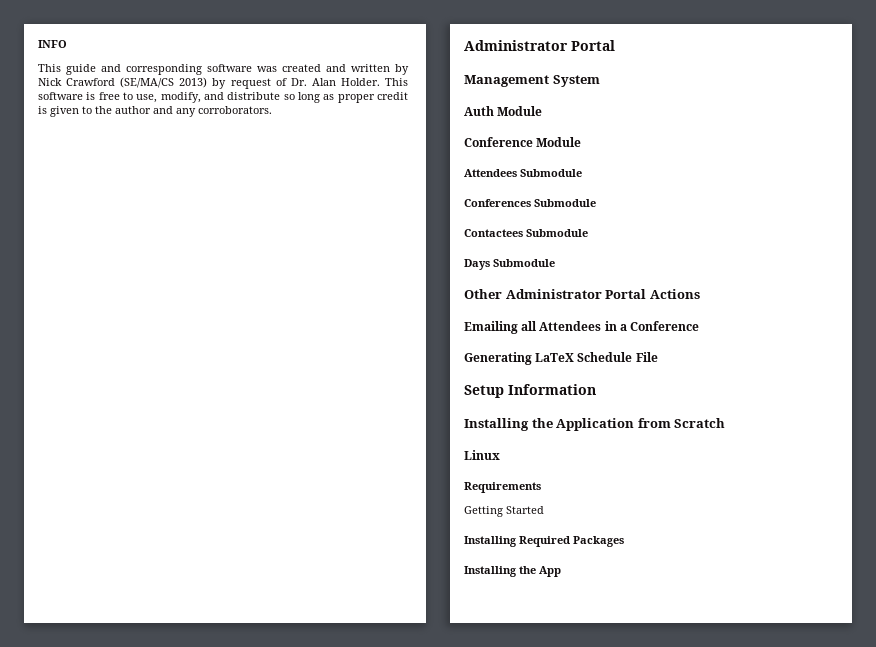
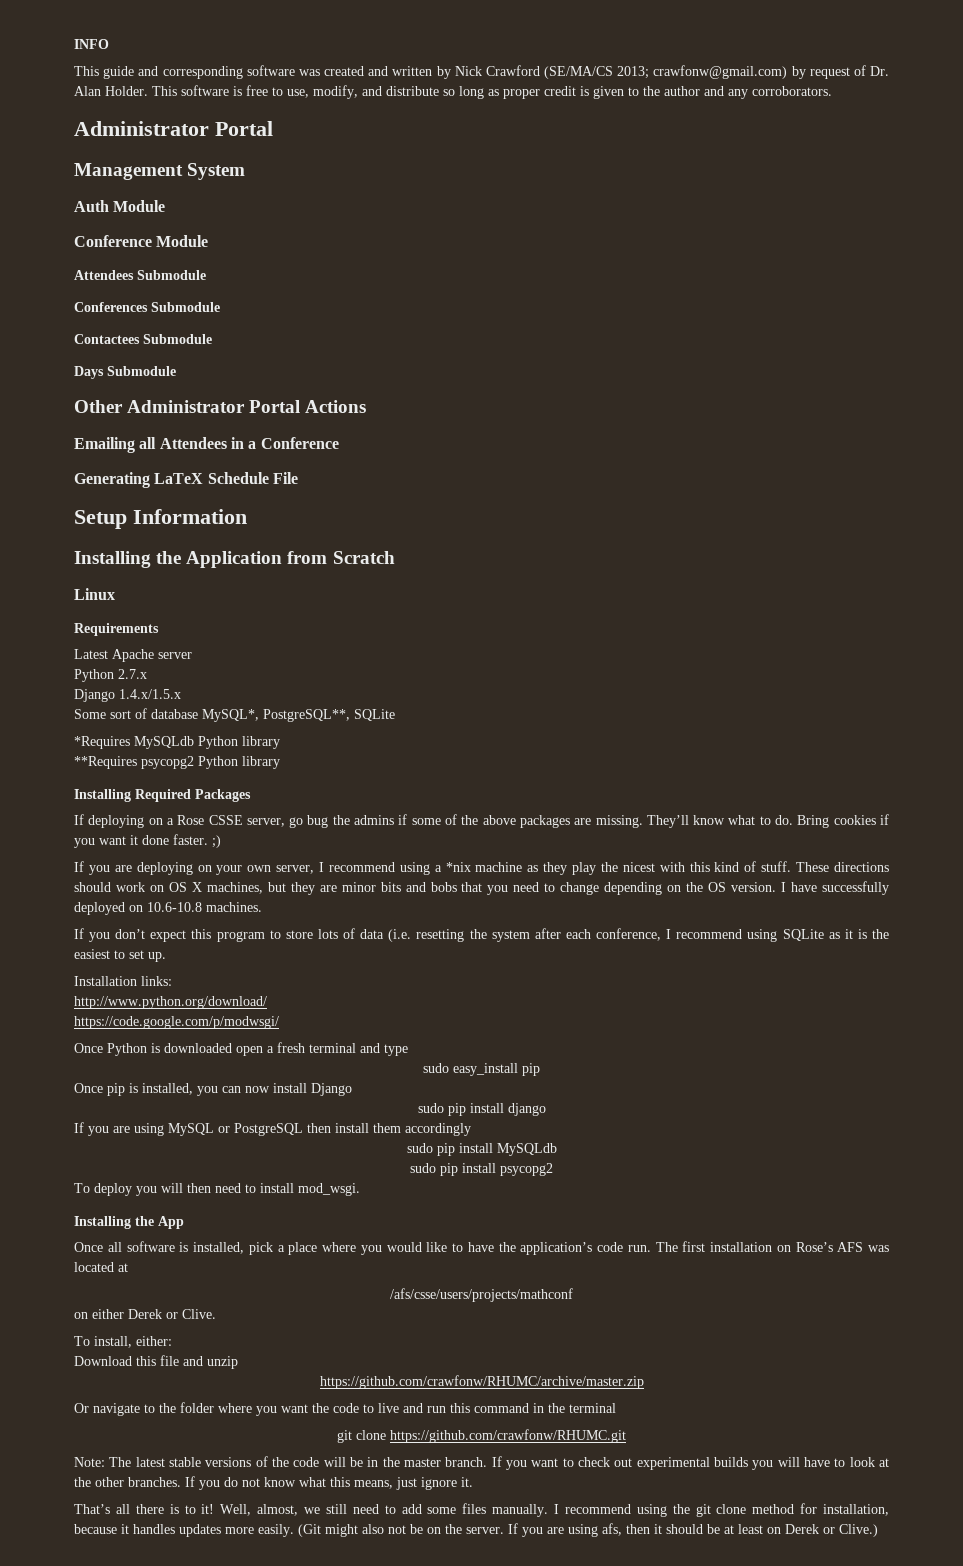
- This guide and corresponding software was created and written by Nick Crawford (SE/MA/CS 2013) by request of Dr. Alan Holder.
+ This guide and corresponding software was created and written by Nick Crawford (SE/MA/CS 2013; crawfonw@gmail.com) by request of Dr. Alan Holder.
- Getting Started
+ Latest Apache server
+ Python 2.7.x
+ Django 1.4.x/1.5.x
+ Some sort of database MySQL*, PostgreSQL**, SQLite
+ *Requires MySQLdb Python library
+ **Requires psycopg2 Python library
  Installing Required Packages
+ If deploying on a Rose CSSE server, go bug the admins if some of the above packages are missing. They’ll know what to do. Bring cookies if you want it done faster. ;)
+ If you are deploying on your own server, I recommend using a *nix machine as they play the nicest with this kind of stuff. These directions should work on OS X machines, but they are minor bits and bobs that you need to change depending on the OS version. I have successfully deployed on 10.6-10.8 machines.
+ If you don’t expect this program to store lots of data (i.e. resetting the system after each conference, I recommend using SQLite as it is the easiest to set up.
+ Installation links:
+ http://www.python.org/download/
+ https://code.google.com/p/modwsgi/
+ Once Python is downloaded open a fresh terminal and type
+ sudo easy_install pip
+ Once pip is installed, you can now install Django
+ sudo pip install django
+ If you are using MySQL or PostgreSQL then install them accordingly
+ sudo pip install MySQLdb
+ sudo pip install psycopg2
+ To deploy you will then need to install mod_wsgi.
  Installing the App
+ Once all software is installed, pick a place where you would like to have the application’s code run. The first installation on Rose’s AFS was located at
+ /afs/csse/users/projects/mathconf
+ on either Derek or Clive.
+ To install, either:
+ Download this file and unzip
+ https://github.com/crawfonw/RHUMC/archive/master.zip
+ Or navigate to the folder where you want the code to live and run this command in the terminal
+ git clone https://github.com/crawfonw/RHUMC.git
+ Note: The latest stable versions of the code will be in the master branch. If you want to check out experimental builds you will have to look at the other branches. If you do not know what this means, just ignore it.
+ That’s all there is to it! Well, almost, we still need to add some files manually. I recommend using the git clone method for installation, because it handles updates more easily. (Git might also not be on the server. If you are using afs, then it should be at least on Derek or Clive.)

